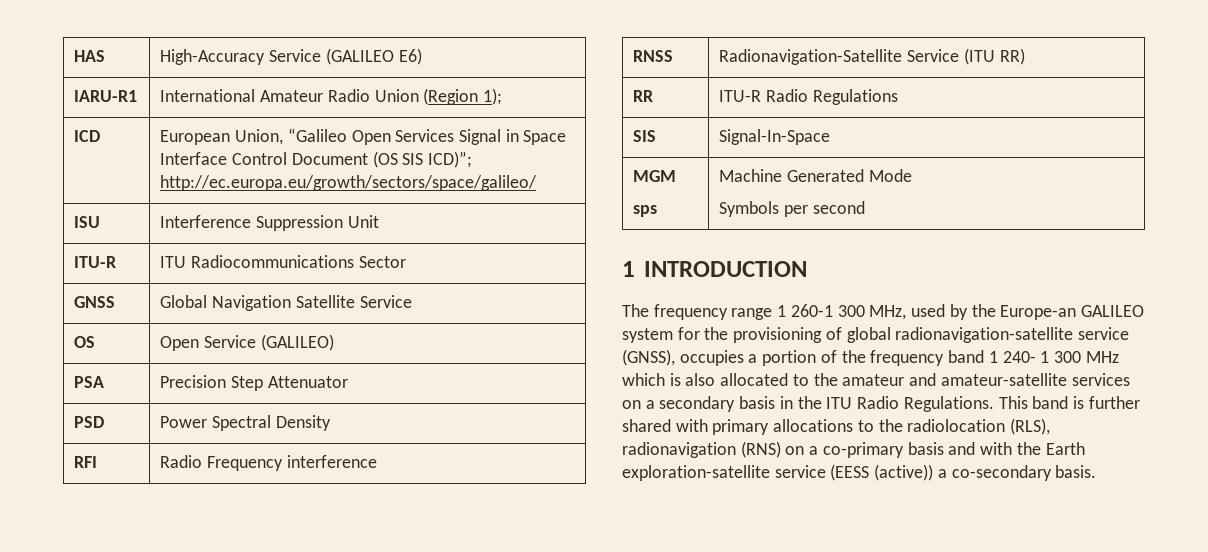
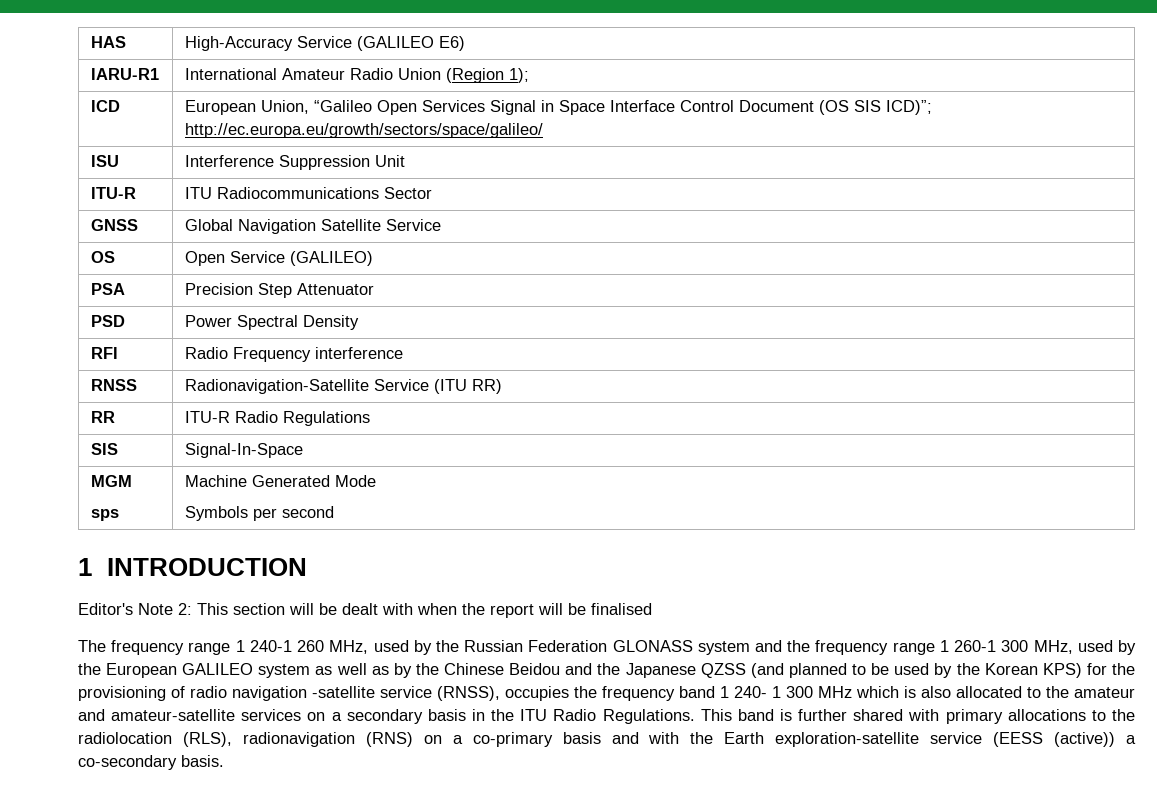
- The frequency range 1 260-1 300 MHz, used by the Europe-an GALILEO system for the provisioning of global radionavigation-satellite service (GNSS), occupies a portion of the frequency band 1 240- 1 300 MHz which is also allocated to the amateur and amateur-satellite services on a secondary basis in the ITU Radio Regulations.
+ Editor's Note 2: This section will be dealt with when the report will be finalised
+ The frequency range 1 240-1 260 MHz, used by the Russian Federation GLONASS system and the frequency range 1 260-1 300 MHz, used by the European GALILEO system as well as by the Chinese Beidou and the Japanese QZSS (and planned to be used by the Korean KPS) for the provisioning of radio navigation -satellite service (RNSS), occupies the frequency band 1 240- 1 300 MHz which is also allocated to the amateur and amateur-satellite services on a secondary basis in the ITU Radio Regulations.

